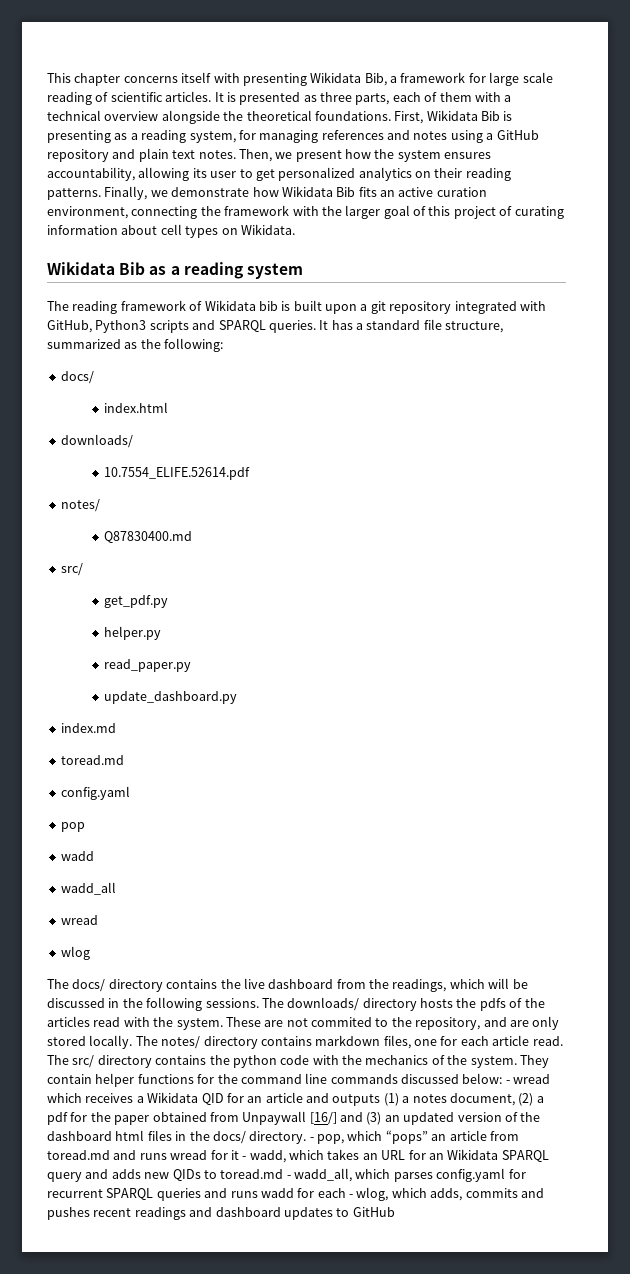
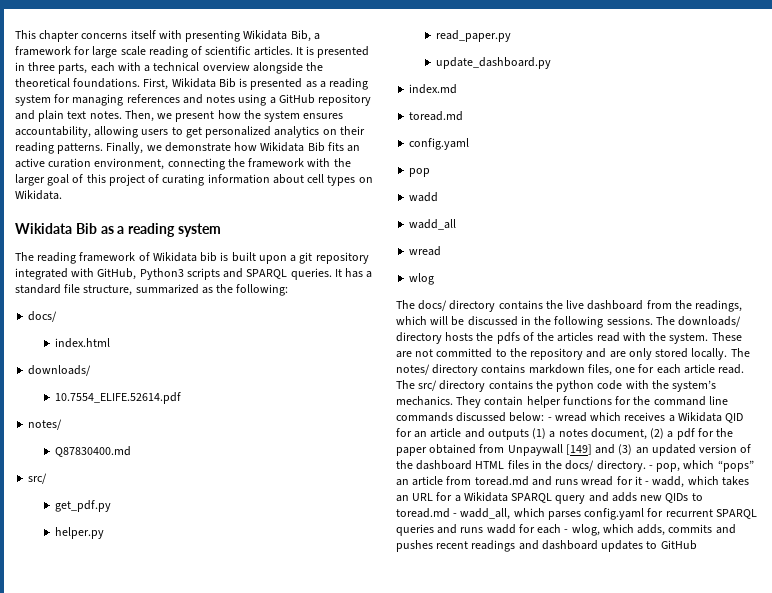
- It is presented as three parts, each of them with a technical overview alongside the theoretical foundations.
+ It is presented in three parts, each with a technical overview alongside the theoretical foundations.
- First, Wikidata Bib is presenting as a reading system, for managing references and notes using a GitHub repository and plain text notes.
+ First, Wikidata Bib is presented as a reading system for managing references and notes using a GitHub repository and plain text notes.
- Then, we present how the system ensures accountability, allowing its user to get personalized analytics on their reading patterns.
+ Then, we present how the system ensures accountability, allowing users to get personalized analytics on their reading patterns.
- These are not commited to the repository, and are only stored locally.
+ These are not committed to the repository and are only stored locally.
- The src/ directory contains the python code with the mechanics of the system.
+ The src/ directory contains the python code with the system’s mechanics.
- They contain helper functions for the command line commands discussed below: - wread which receives a Wikidata QID for an article and outputs (1) a notes document, (2) a pdf for the paper obtained from Unpaywall [16/] and (3) an updated version of the dashboard html files in the docs/ directory.
+ They contain helper functions for the command line commands discussed below: - wread which receives a Wikidata QID for an article and outputs (1) a notes document, (2) a pdf for the paper obtained from Unpaywall [149] and (3) an updated version of the dashboard HTML files in the docs/ directory.
- - pop, which “pops” an article from toread.md and runs wread for it - wadd, which takes an URL for an Wikidata SPARQL query and adds new QIDs to toread.md - wadd_all, which parses config.yaml for recurrent SPARQL queries and runs wadd for each - wlog, which adds, commits and pushes recent readings and dashboard updates to GitHub
+ - pop, which “pops” an article from toread.md and runs wread for it - wadd, which takes an URL for a Wikidata SPARQL query and adds new QIDs to toread.md - wadd_all, which parses config.yaml for recurrent SPARQL queries and runs wadd for each - wlog, which adds, commits and pushes recent readings and dashboard updates to GitHub

